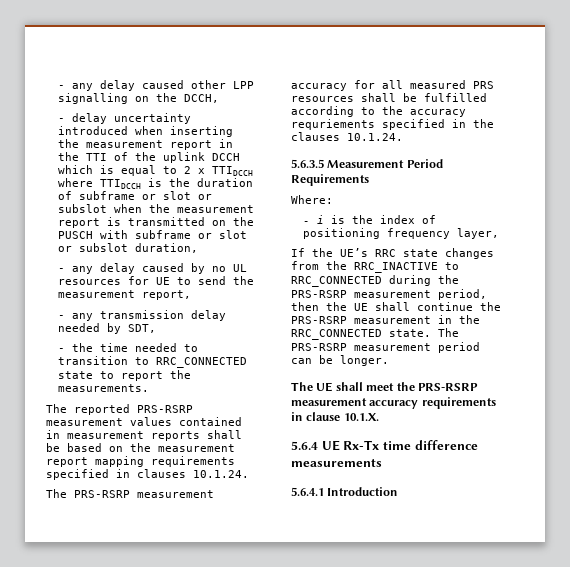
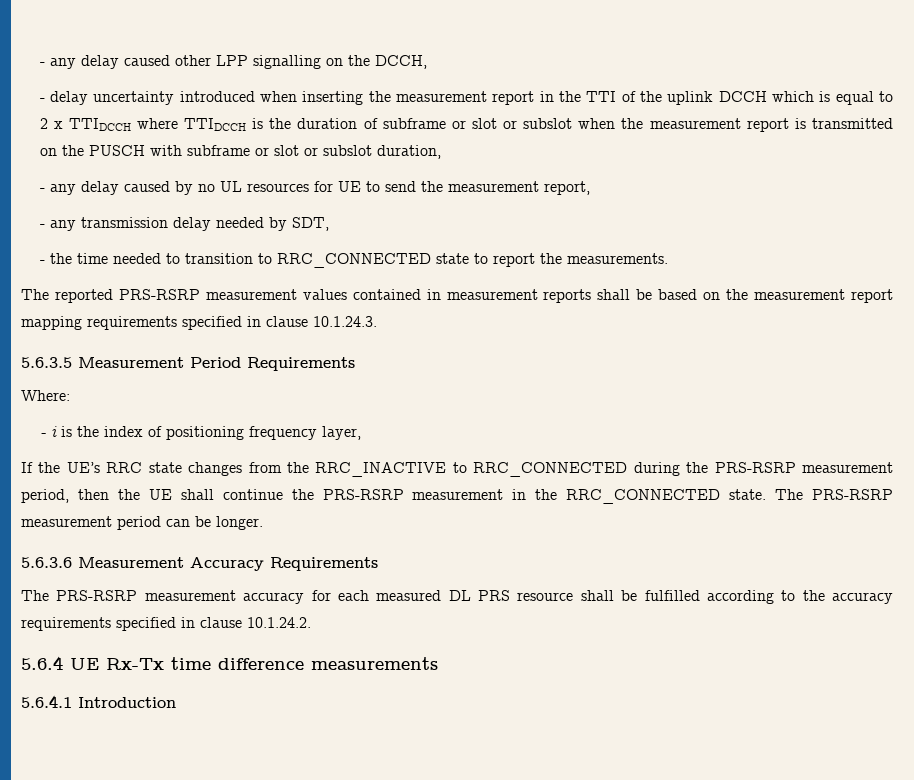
- The reported PRS-RSRP measurement values contained in measurement reports shall be based on the measurement report mapping requirements specified in clauses 10.1.24.
- The PRS-RSRP measurement accuracy for all measured PRS resources shall be fulfilled according to the accuracy requriements specified in the clauses 10.1.24.
+ The reported PRS-RSRP measurement values contained in measurement reports shall be based on the measurement report mapping requirements specified in clause 10.1.24.3.
- The UE shall meet the PRS-RSRP measurement accuracy requirements in clause 10.1.X.
+ 5.6.3.6 Measurement Accuracy Requirements
+ The PRS-RSRP measurement accuracy for each measured DL PRS resource shall be fulfilled according to the accuracy requirements specified in clause 10.1.24.2.

